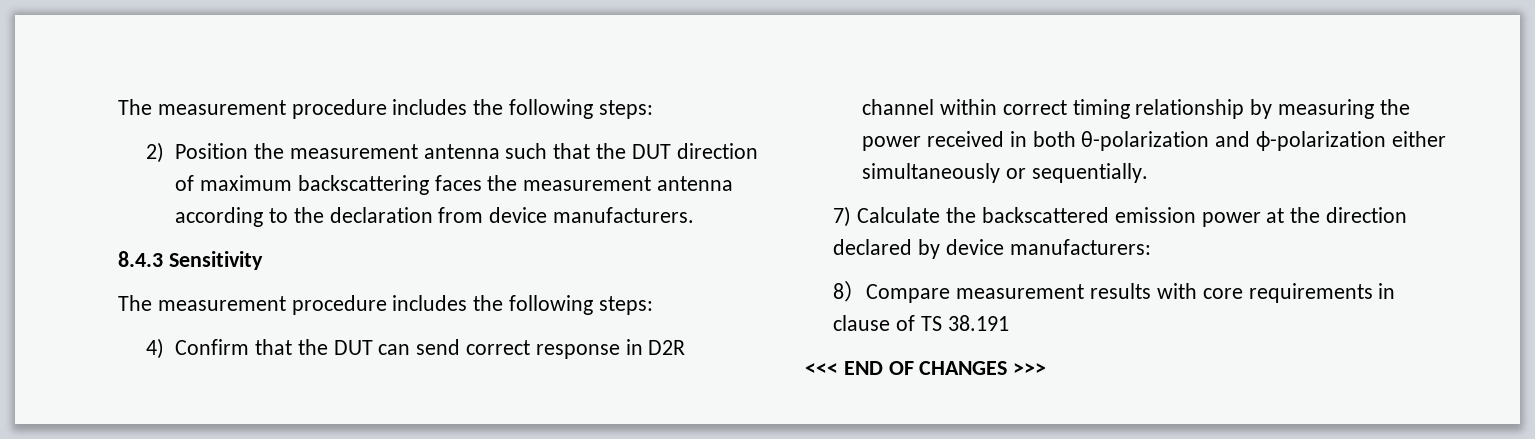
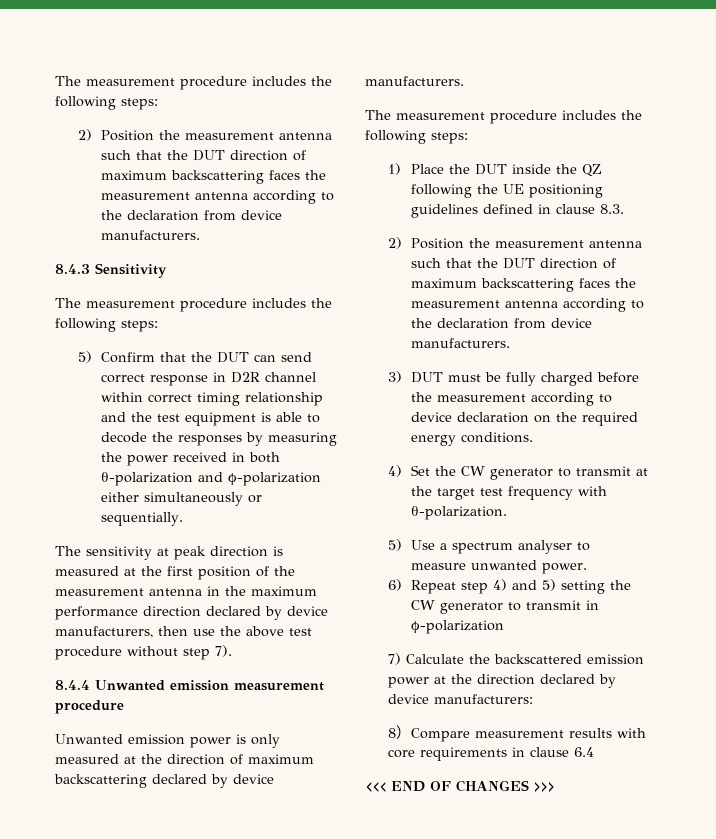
- 4) Confirm that the DUT can send correct response in D2R channel within correct timing relationship by measuring the power received in both θ-polarization and ϕ-polarization either simultaneously or sequentially.
+ 5) Confirm that the DUT can send correct response in D2R channel within correct timing relationship and the test equipment is able to decode the responses by measuring the power received in both θ-polarization and ϕ-polarization either simultaneously or sequentially.
+ The sensitivity at peak direction is measured at the first position of the measurement antenna in the maximum performance direction declared by device manufacturers, then use the above test procedure without step 7).
+ 8.4.4 Unwanted emission measurement procedure
+ Unwanted emission power is only measured at the direction of maximum backscattering declared by device manufacturers.
+ The measurement procedure includes the following steps:
+ 1) Place the DUT inside the QZ following the UE positioning guidelines defined in clause 8.3.
+ 2) Position the measurement antenna such that the DUT direction of maximum backscattering faces the measurement antenna according to the declaration from device manufacturers.
+ 3) DUT must be fully charged before the measurement according to device declaration on the required energy conditions.
+ 4) Set the CW generator to transmit at the target test frequency with θ-polarization.
+ 5) Use a spectrum analyser to measure unwanted power.
+ 6) Repeat step 4) and 5) setting the CW generator to transmit in ϕ-polarization
- 8）Compare measurement results with core requirements in clause of TS 38.191
+ 8）Compare measurement results with core requirements in clause 6.4

